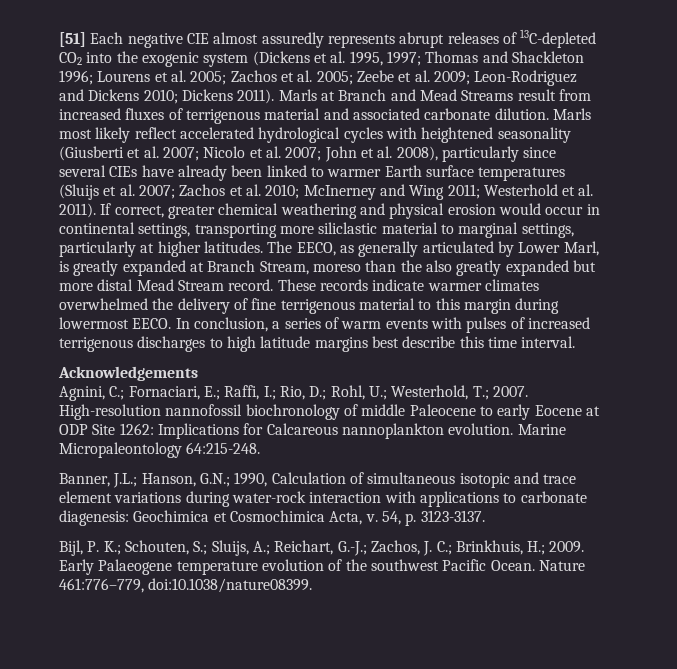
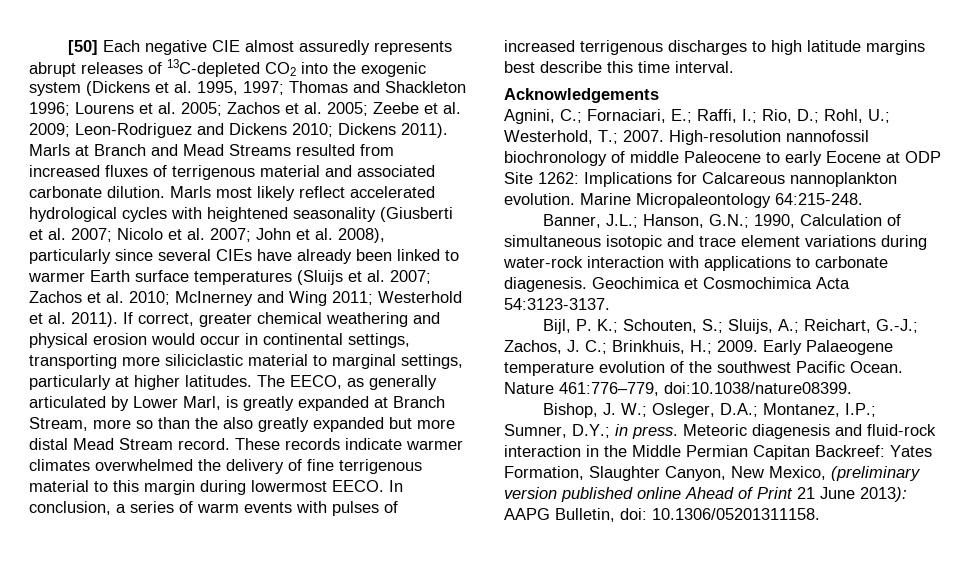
- [51] Each negative CIE almost assuredly represents abrupt releases of 13C-depleted CO2 into the exogenic system (Dickens et al. 1995, 1997; Thomas and Shackleton 1996; Lourens et al. 2005; Zachos et al. 2005; Zeebe et al. 2009; Leon-Rodriguez and Dickens 2010; Dickens 2011).
+ [50] Each negative CIE almost assuredly represents abrupt releases of 13C-depleted CO2 into the exogenic system (Dickens et al. 1995, 1997; Thomas and Shackleton 1996; Lourens et al. 2005; Zachos et al. 2005; Zeebe et al. 2009; Leon-Rodriguez and Dickens 2010; Dickens 2011).
- Marls at Branch and Mead Streams result from increased fluxes of terrigenous material and associated carbonate dilution.
+ Marls at Branch and Mead Streams resulted from increased fluxes of terrigenous material and associated carbonate dilution.
- If correct, greater chemical weathering and physical erosion would occur in continental settings, transporting more siliclastic material to marginal settings, particularly at higher latitudes.
+ If correct, greater chemical weathering and physical erosion would occur in continental settings, transporting more siliciclastic material to marginal settings, particularly at higher latitudes.
- The EECO, as generally articulated by Lower Marl, is greatly expanded at Branch Stream, moreso than the also greatly expanded but more distal Mead Stream record.
+ The EECO, as generally articulated by Lower Marl, is greatly expanded at Branch Stream, more so than the also greatly expanded but more distal Mead Stream record.
- Banner, J.L.; Hanson, G.N.; 1990, Calculation of simultaneous isotopic and trace element variations during water-rock interaction with applications to carbonate diagenesis: Geochimica et Cosmochimica Acta, v. 54, p. 3123-3137.
+ Banner, J.L.; Hanson, G.N.; 1990, Calculation of simultaneous isotopic and trace element variations during water-rock interaction with applications to carbonate diagenesis. Geochimica et Cosmochimica Acta 54:3123-3137.
+ Bishop, J. W.; Osleger, D.A.; Montanez, I.P.; Sumner, D.Y.; in press. Meteoric diagenesis and fluid‐rock interaction in the Middle Permian Capitan Backreef: Yates Formation, Slaughter Canyon, New Mexico, (preliminary version published online Ahead of Print 21 June 2013): AAPG Bulletin, doi: 10.1306/05201311158.

